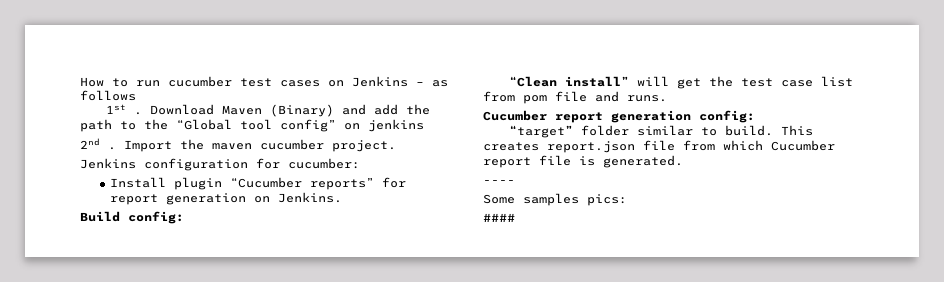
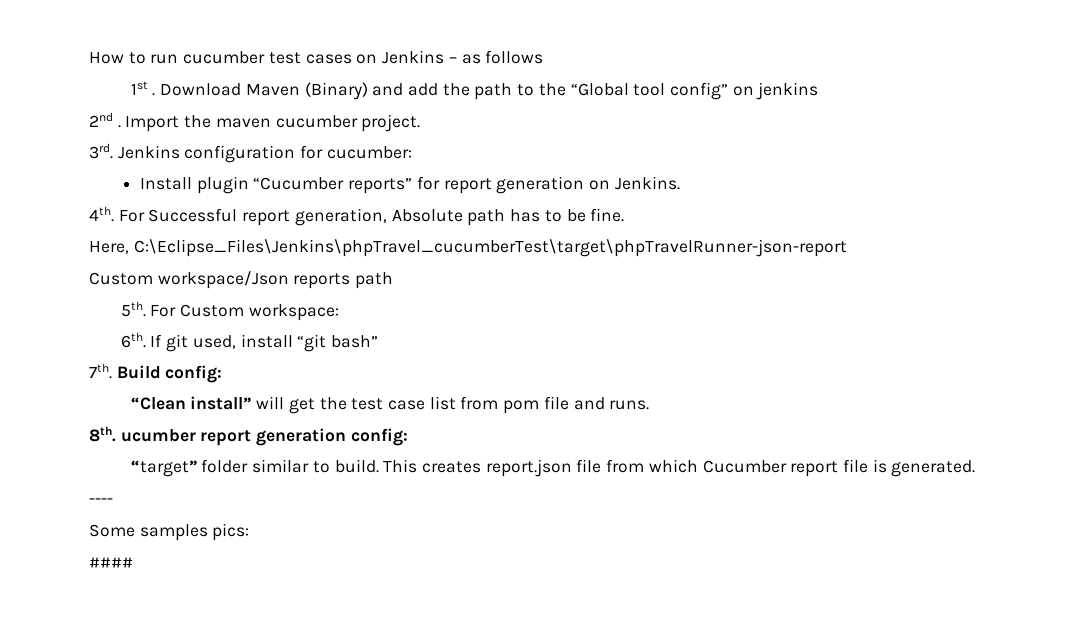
+ 3rd.
+ 4th. For Successful report generation, Absolute path has to be fine.
+ Here, C:\Eclipse_Files\Jenkins\phpTravel_cucumberTest\target\phpTravelRunner-json-report
+ Custom workspace/Json reports path
+ 5th. For Custom workspace:
+ 6th. If git used, install “git bash”
+ 7th.
- Cucumber report generation config:
+ 8th. ucumber report generation config:

